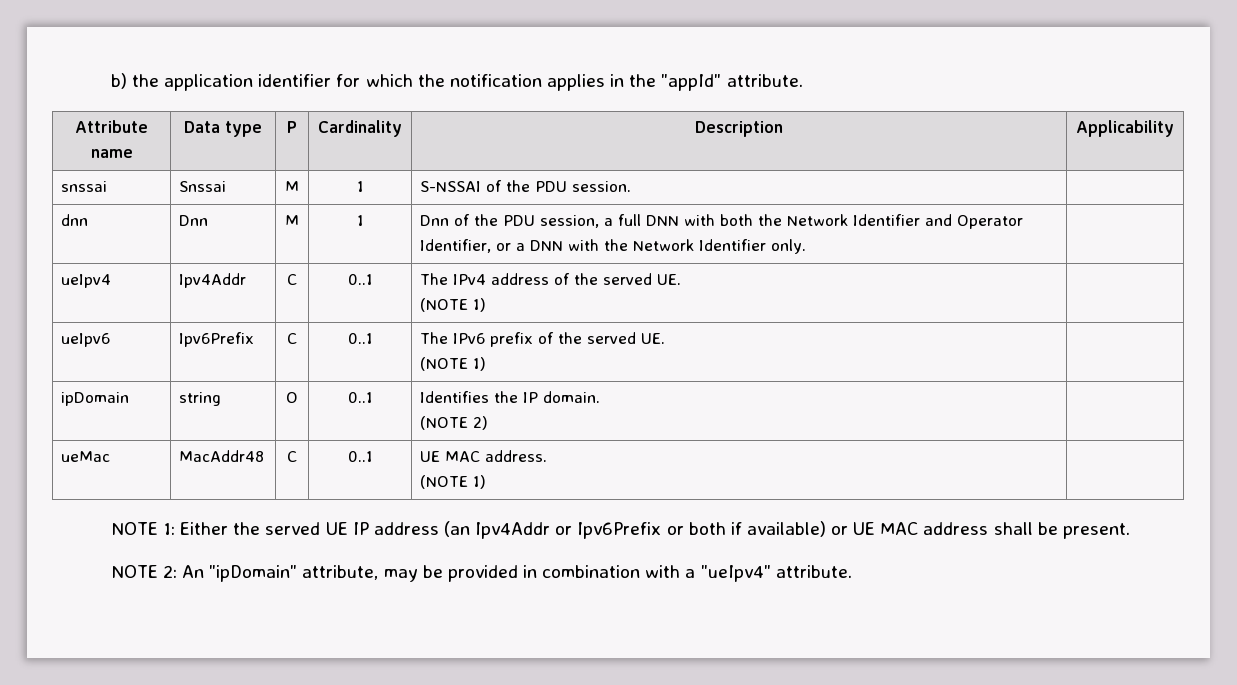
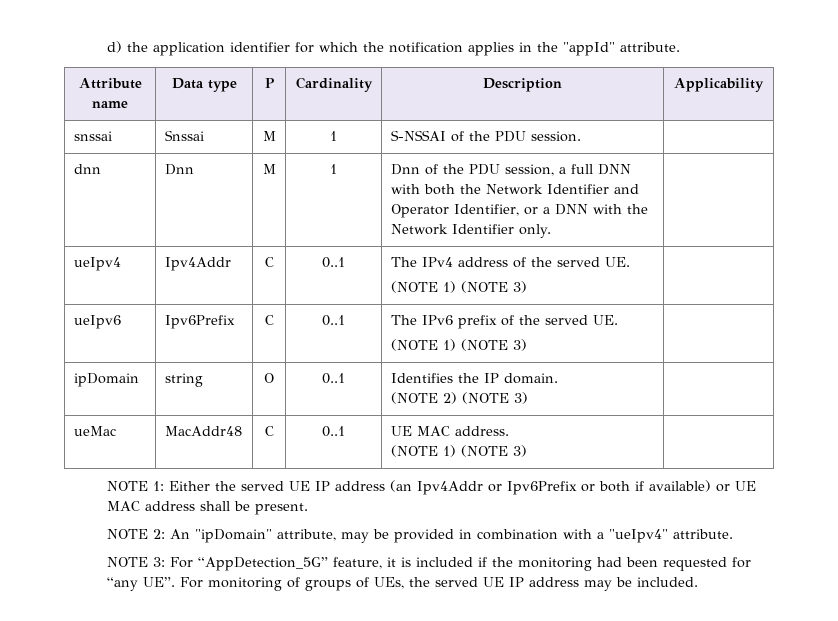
- b) the application identifier for which the notification applies in the "appId" attribute.
+ d) the application identifier for which the notification applies in the "appId" attribute.
  ueIpv4 | Ipv4Addr | C | 0..1 | The IPv4 address of the served UE.
- (NOTE 1) |
+ (NOTE 1) (NOTE 3) |
  ueIpv6 | Ipv6Prefix | C | 0..1 | The IPv6 prefix of the served UE.
- (NOTE 1) |
+ (NOTE 1) (NOTE 3) |
  ipDomain | string | O | 0..1 | Identifies the IP domain.
- (NOTE 2) |
+ (NOTE 2) (NOTE 3) |
  ueMac | MacAddr48 | C | 0..1 | UE MAC address.
- (NOTE 1) |
+ (NOTE 1) (NOTE 3) |
+ NOTE 3: For “AppDetection_5G” feature, it is included if the monitoring had been requested for “any UE”. For monitoring of groups of UEs, the served UE IP address may be included.

